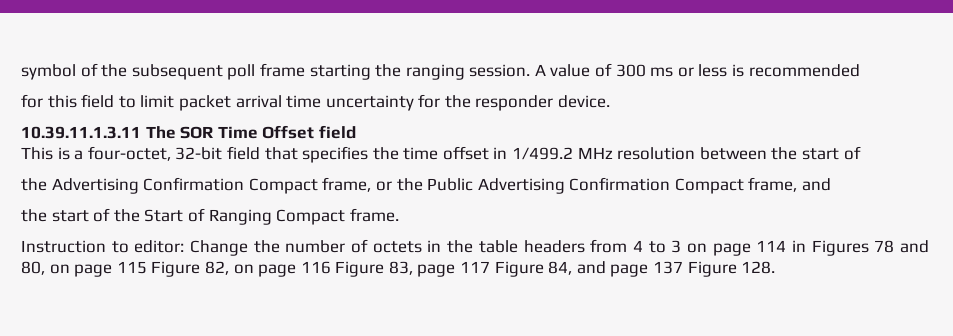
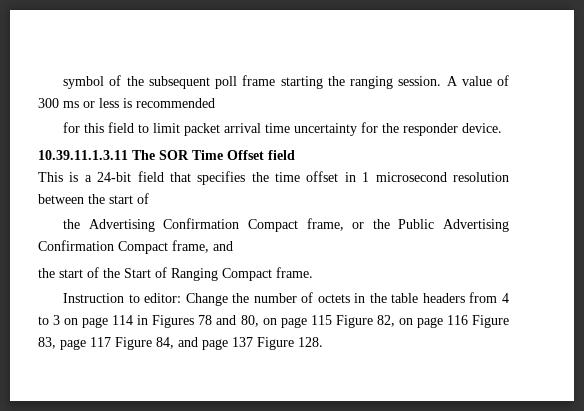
- This is a four-octet, 32-bit field that specifies the time offset in 1/499.2 MHz resolution between the start of
+ This is a 24-bit field that specifies the time offset in 1 microsecond resolution between the start of

